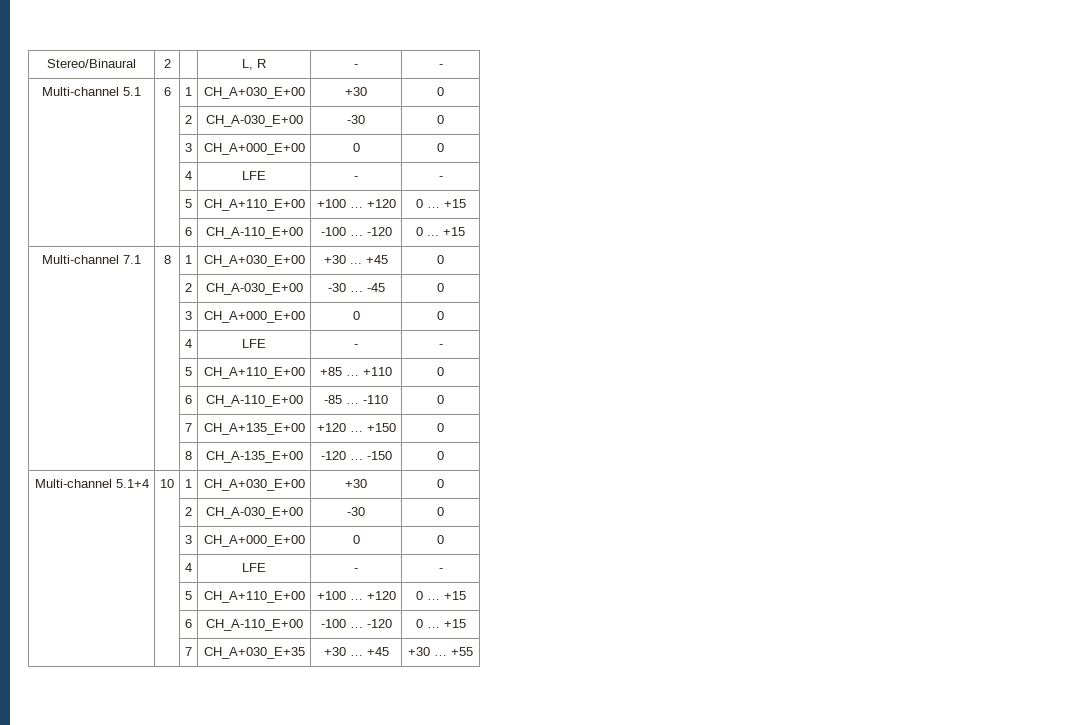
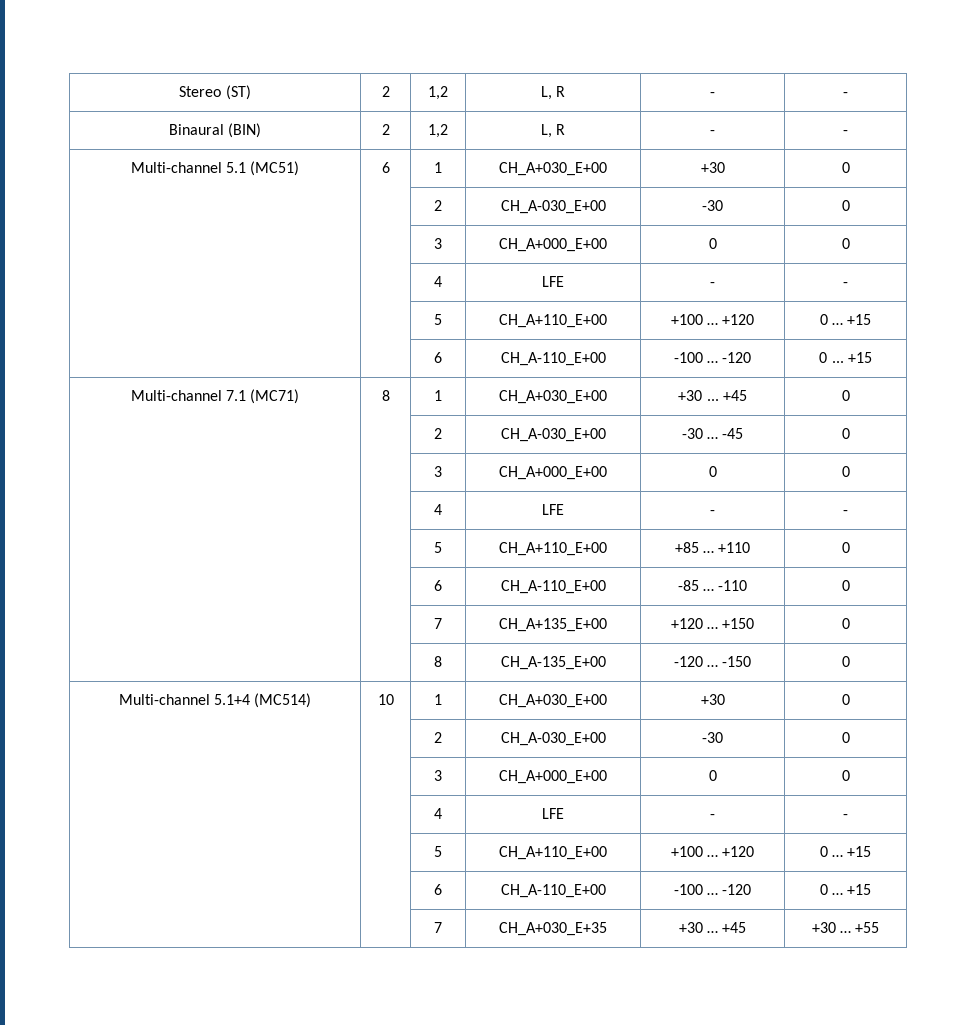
- Stereo/Binaural | 2 | | L, R | - | -
+ Stereo (ST) | 2 | 1,2 | L, R | - | -
+ Binaural (BIN) | 2 | 1,2 | L, R | - | -
- Multi-channel 5.1 | 6 | 1 | CH_A+030_E+00 | +30 | 0
+ Multi-channel 5.1 (MC51) | 6 | 1 | CH_A+030_E+00 | +30 | 0
- Multi-channel 7.1 | 8 | 1 | CH_A+030_E+00 | +30 ... +45 | 0
+ Multi-channel 7.1 (MC71) | 8 | 1 | CH_A+030_E+00 | +30 ... +45 | 0
- Multi-channel 5.1+4 | 10 | 1 | CH_A+030_E+00 | +30 | 0
+ Multi-channel 5.1+4 (MC514) | 10 | 1 | CH_A+030_E+00 | +30 | 0

